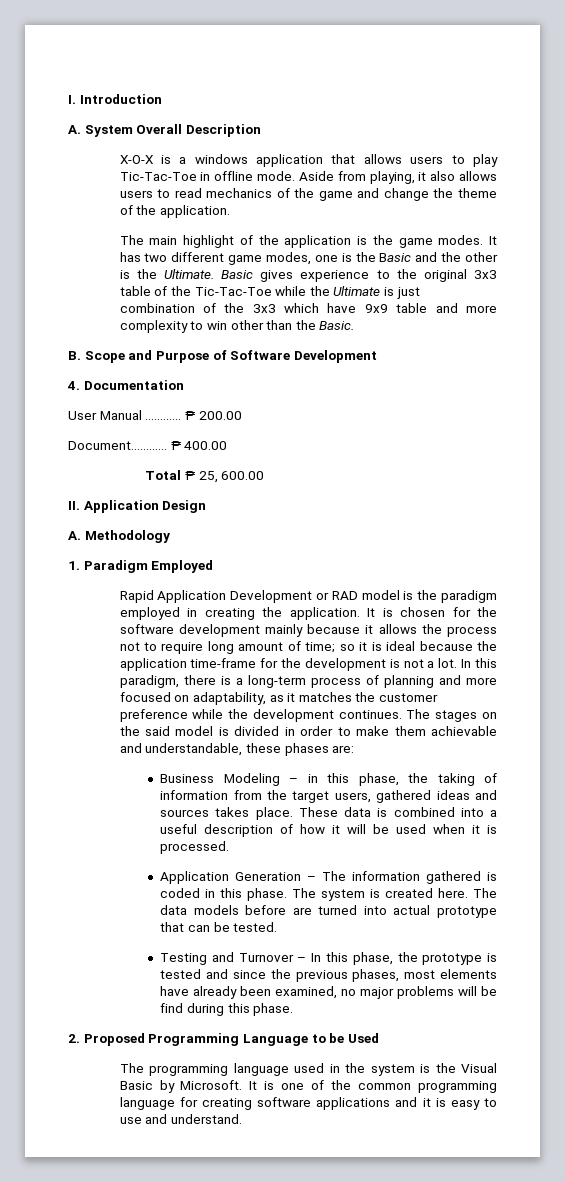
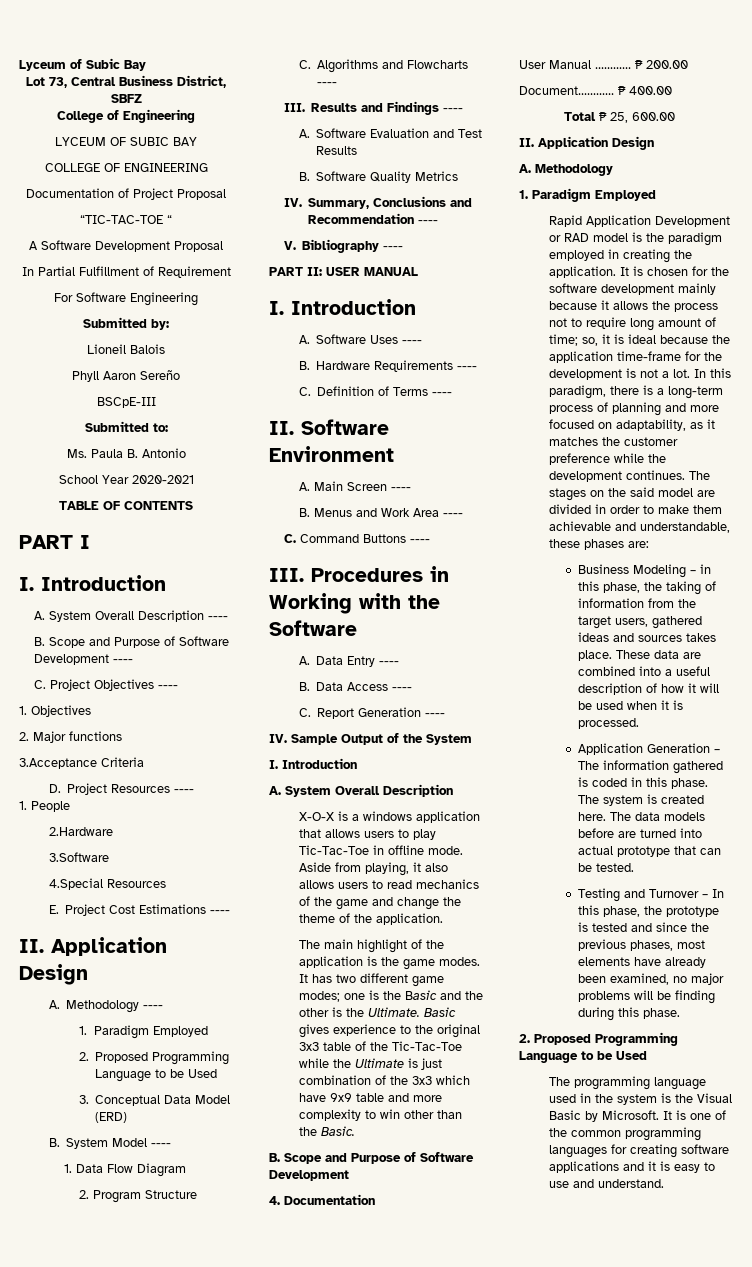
+ Lyceum of Subic Bay
+ Lot 73, Central Business District, SBFZ
+ College of Engineering
+ LYCEUM OF SUBIC BAY
+ COLLEGE OF ENGINEERING
+ Documentation of Project Proposal
+ “TIC-TAC-TOE “
+ A Software Development Proposal
+ In Partial Fulfillment of Requirement
+ For Software Engineering
+ Submitted by:
+ Lioneil Balois
+ Phyll Aaron Sereño
+ BSCpE-III
+ Submitted to:
+ Ms. Paula B. Antonio
+ School Year 2020-2021
+ TABLE OF CONTENTS
+ PART I
+ I. Introduction
+ A. System Overall Description ----
+ B. Scope and Purpose of Software Development ----
+ C. Project Objectives ----
+ 1. Objectives
+ 2. Major functions
+ 3.Acceptance Criteria
+ D. Project Resources ----
+ 1. People
+ 2.Hardware
+ 3.Software
+ 4.Special Resources
+ E. Project Cost Estimations ----
+ II. Application Design
+ A. Methodology ----
+ 1. Paradigm Employed
+ 2. Proposed Programming Language to be Used
+ 3. Conceptual Data Model (ERD)
+ B. System Model ----
+ 1. Data Flow Diagram
+ 2. Program Structure
+ C. Algorithms and Flowcharts ----
+ III. Results and Findings ----
+ A. Software Evaluation and Test Results
+ B. Software Quality Metrics
+ IV. Summary, Conclusions and Recommendation ----
+ V. Bibliography ----
+ PART II: USER MANUAL
+ I. Introduction
+ A. Software Uses ----
+ B. Hardware Requirements ----
+ C. Definition of Terms ----
+ II. Software Environment
+ A. Main Screen ----
+ B. Menus and Work Area ----
+ C. Command Buttons ----
+ III. Procedures in Working with the Software
+ A. Data Entry ----
+ B. Data Access ----
+ C. Report Generation ----
+ IV. Sample Output of the System
- It has two different game modes, one is the Basic and the other is the Ultimate.
+ It has two different game modes; one is the Basic and the other is the Ultimate.
- It is chosen for the software development mainly because it allows the process not to require long amount of time; so it is ideal because the application time-frame for the development is not a lot.
+ It is chosen for the software development mainly because it allows the process not to require long amount of time; so, it is ideal because the application time-frame for the development is not a lot.
- The stages on the said model is divided in order to make them achievable and understandable, these phases are:
+ The stages on the said model are divided in order to make them achievable and understandable, these phases are:
- These data is combined into a useful description of how it will be used when it is processed.
+ These data are combined into a useful description of how it will be used when it is processed.
- Testing and Turnover – In this phase, the prototype is tested and since the previous phases, most elements have already been examined, no major problems will be find during this phase.
+ Testing and Turnover – In this phase, the prototype is tested and since the previous phases, most elements have already been examined, no major problems will be finding during this phase.
- It is one of the common programming language for creating software applications and it is easy to use and understand.
+ It is one of the common programming languages for creating software applications and it is easy to use and understand.

